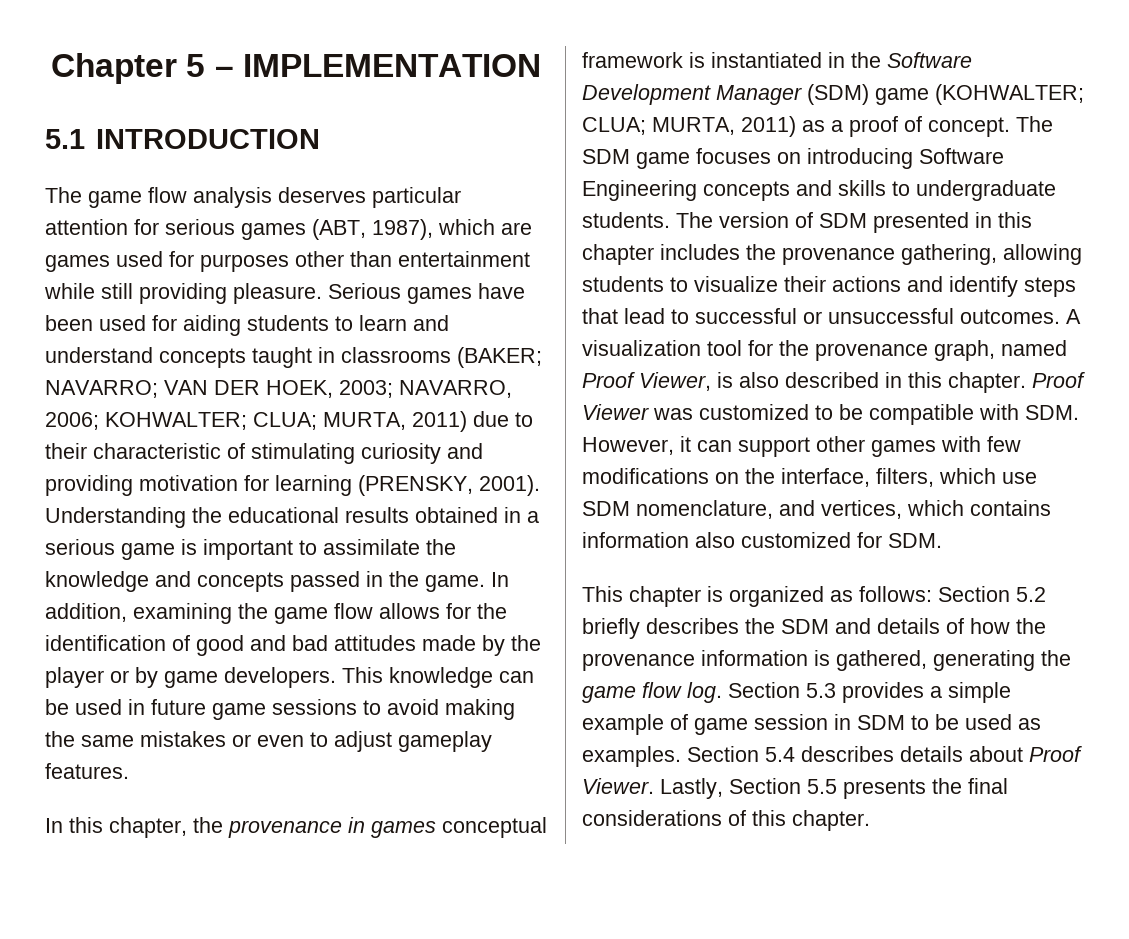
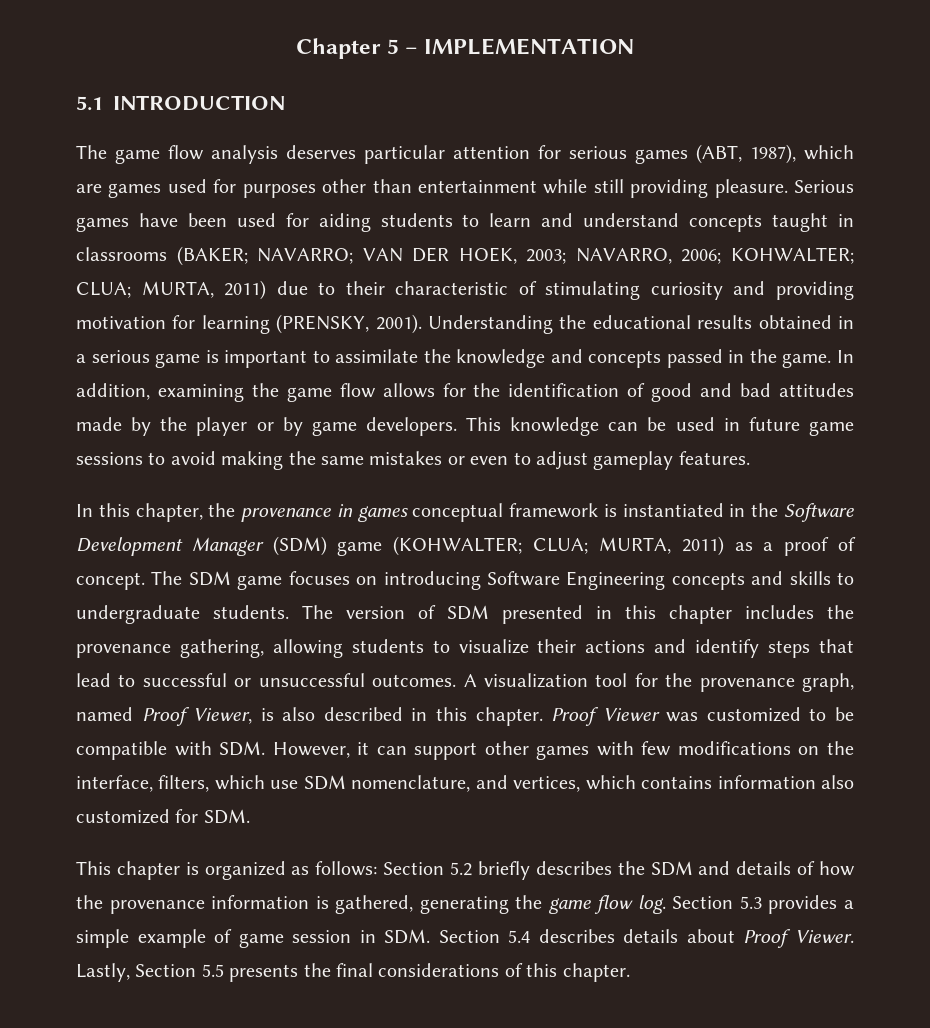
- Section 5.3 provides a simple example of game session in SDM to be used as examples. Section 5.4 describes details about Proof Viewer.
+ Section 5.3 provides a simple example of game session in SDM. Section 5.4 describes details about Proof Viewer.

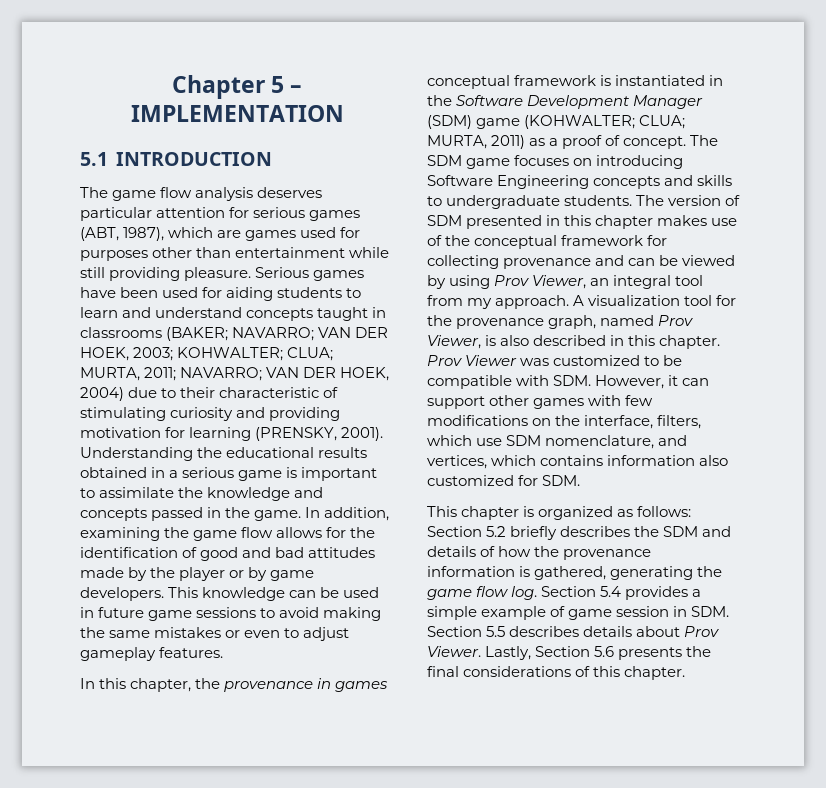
- Serious games have been used for aiding students to learn and understand concepts taught in classrooms (BAKER; NAVARRO; VAN DER HOEK, 2003; NAVARRO, 2006; KOHWALTER; CLUA; MURTA, 2011) due to their characteristic of stimulating curiosity and providing motivation for learning (PRENSKY, 2001).
+ Serious games have been used for aiding students to learn and understand concepts taught in classrooms (BAKER; NAVARRO; VAN DER HOEK, 2003; KOHWALTER; CLUA; MURTA, 2011; NAVARRO; VAN DER HOEK, 2004) due to their characteristic of stimulating curiosity and providing motivation for learning (PRENSKY, 2001).
- The version of SDM presented in this chapter includes the provenance gathering, allowing students to visualize their actions and identify steps that lead to successful or unsuccessful outcomes.
+ The version of SDM presented in this chapter makes use of the conceptual framework for collecting provenance and can be viewed by using Prov Viewer, an integral tool from my approach.
- A visualization tool for the provenance graph, named Proof Viewer, is also described in this chapter.
+ A visualization tool for the provenance graph, named Prov Viewer, is also described in this chapter.
- Proof Viewer was customized to be compatible with SDM. However, it can support other games with few modifications on the interface, filters, which use SDM nomenclature, and vertices, which contains information also customized for SDM.
+ Prov Viewer was customized to be compatible with SDM. However, it can support other games with few modifications on the interface, filters, which use SDM nomenclature, and vertices, which contains information also customized for SDM.
- Section 5.3 provides a simple example of game session in SDM. Section 5.4 describes details about Proof Viewer.
+ Section 5.4 provides a simple example of game session in SDM. Section 5.5 describes details about Prov Viewer.
- Lastly, Section 5.5 presents the final considerations of this chapter.
+ Lastly, Section 5.6 presents the final considerations of this chapter.

